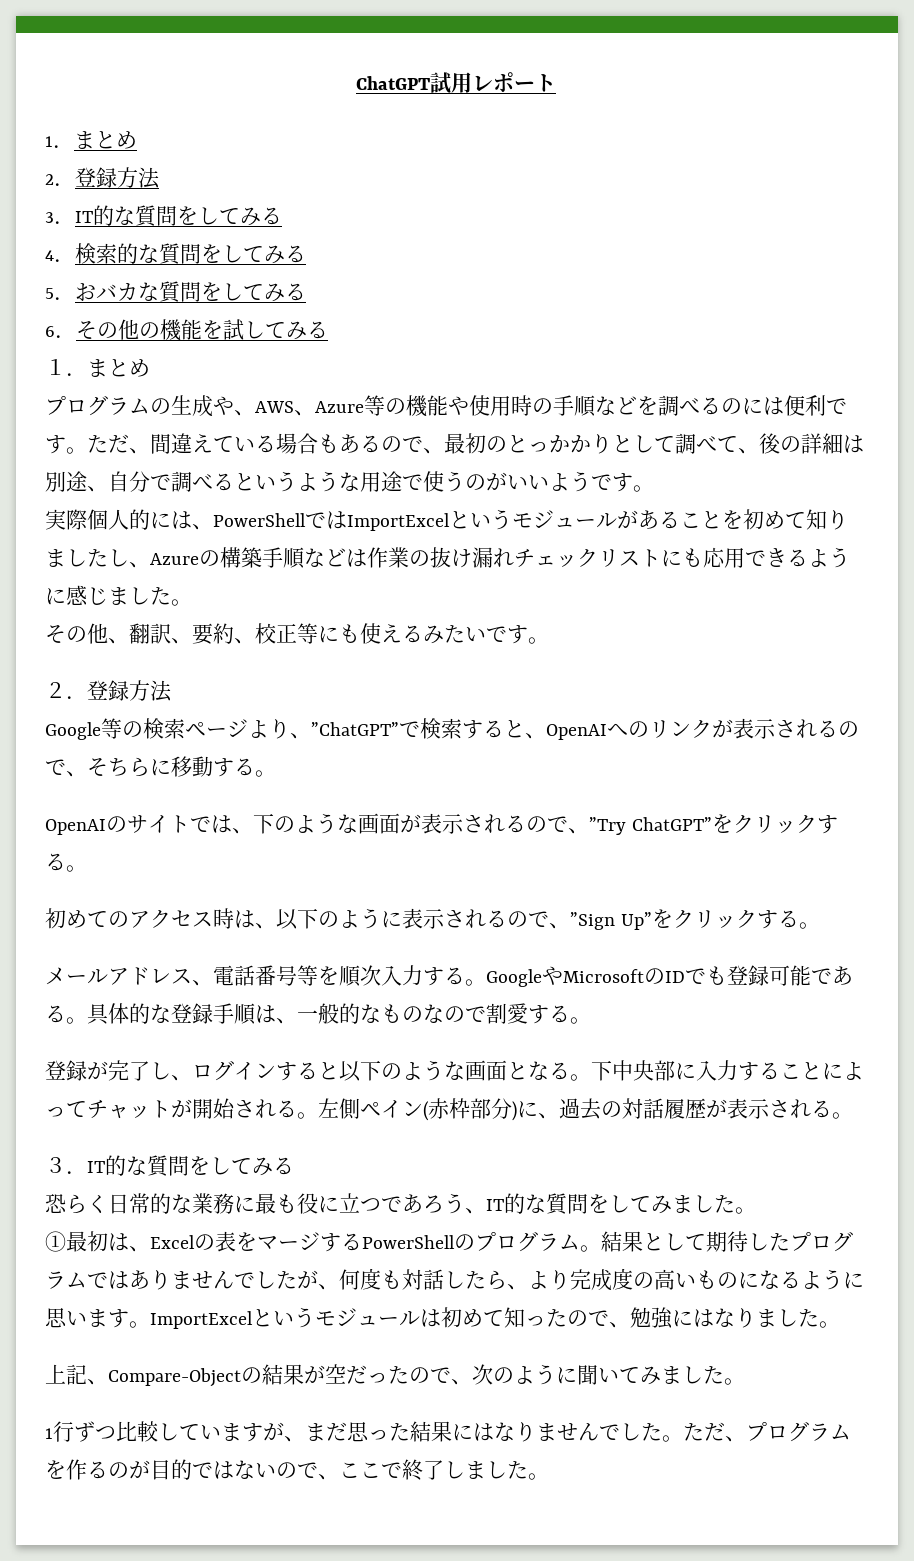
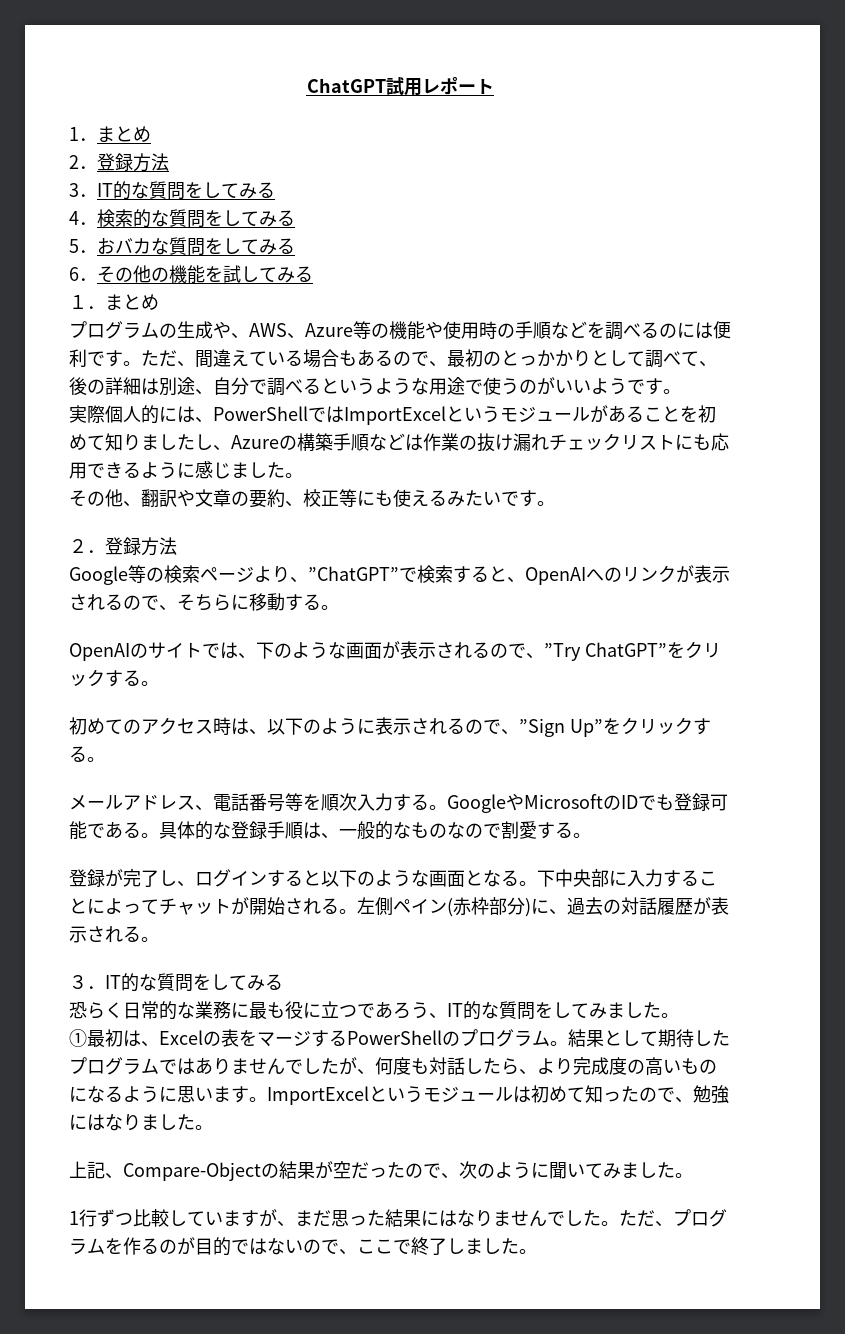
- その他、翻訳、要約、校正等にも使えるみたいです。
+ その他、翻訳や文章の要約、校正等にも使えるみたいです。

